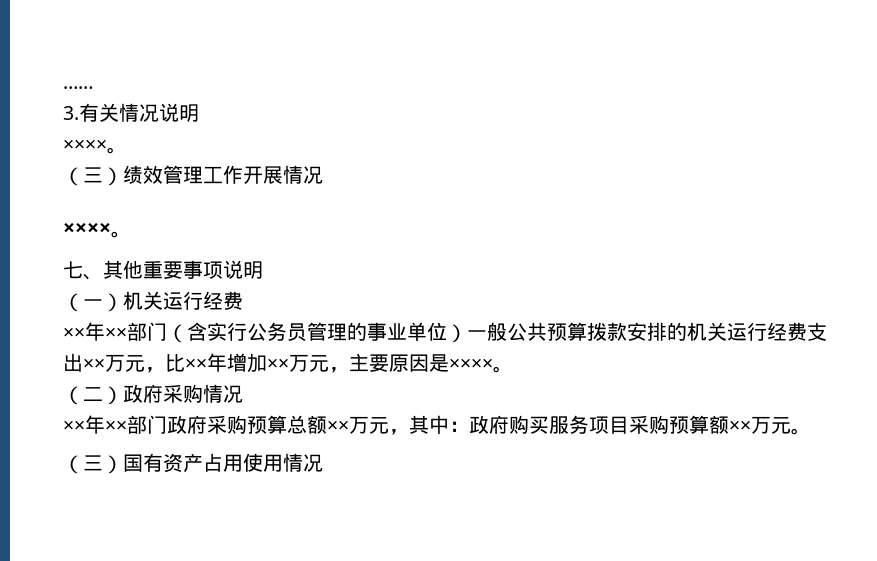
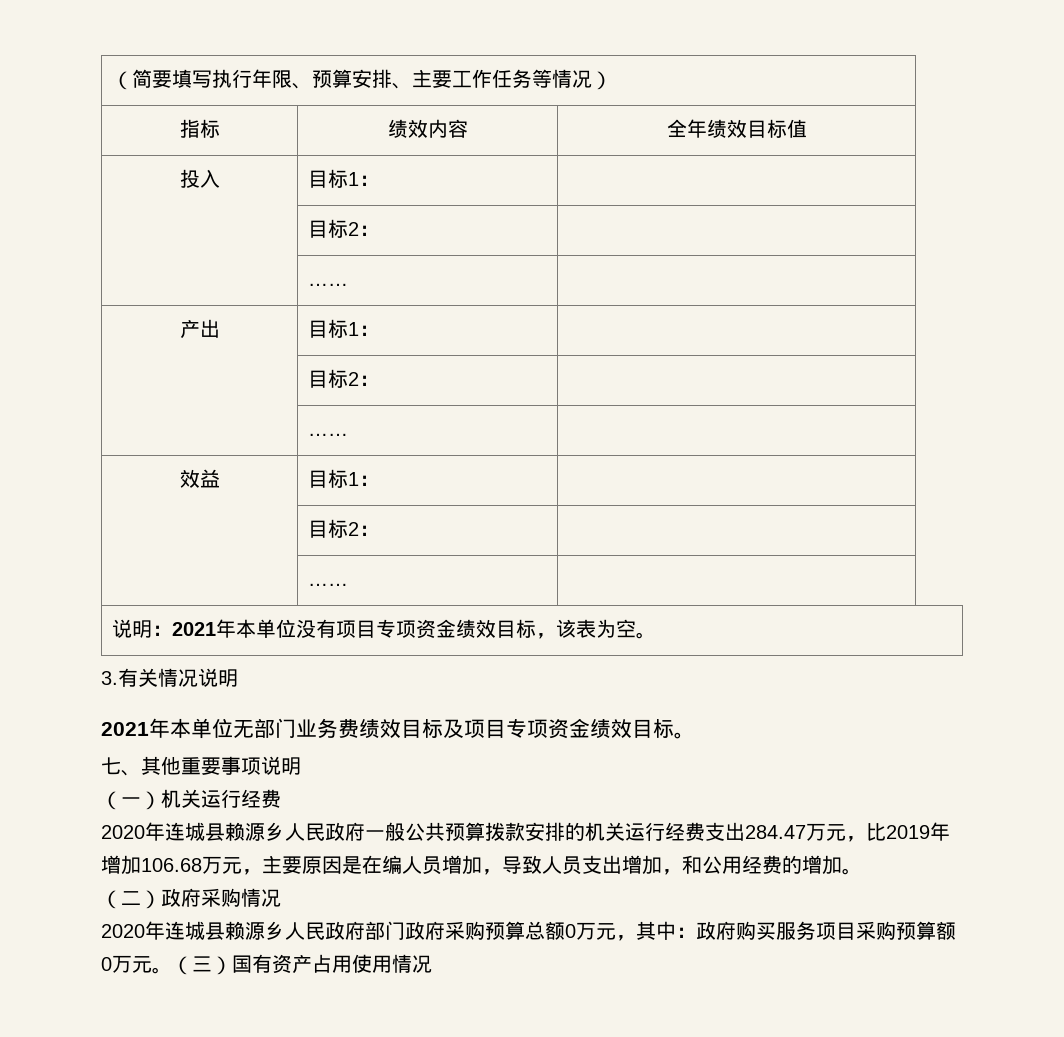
- ……
+ （简要填写执行年限、预算安排、主要工作任务等情况）
+ 指标 | 绩效内容 | 全年绩效目标值
+ 投入 | 目标1： |
+ | 目标2： |
+ | …… |
+ 产出 | 目标1： |
+ | 目标2： |
+ | …… |
+ 效益 | 目标1： |
+ | 目标2： |
+ | …… |
+ 说明：2021年本单位没有项目专项资金绩效目标，该表为空。
  3.有关情况说明
- ××××。
- （三）绩效管理工作开展情况
- ××××。
+ 2021年本单位无部门业务费绩效目标及项目专项资金绩效目标。
- ××年××部门（含实行公务员管理的事业单位）一般公共预算拨款安排的机关运行经费支出××万元，比××年增加××万元，主要原因是××××。
+ 2020年连城县赖源乡人民政府一般公共预算拨款安排的机关运行经费支出284.47万元，比2019年增加106.68万元，主要原因是在编人员增加，导致人员支出增加，和公用经费的增加。
- ××年××部门政府采购预算总额××万元，其中：政府购买服务项目采购预算额××万元。
- （三）国有资产占用使用情况
+ 2020年连城县赖源乡人民政府部门政府采购预算总额0万元，其中：政府购买服务项目采购预算额0万元。（三）国有资产占用使用情况

